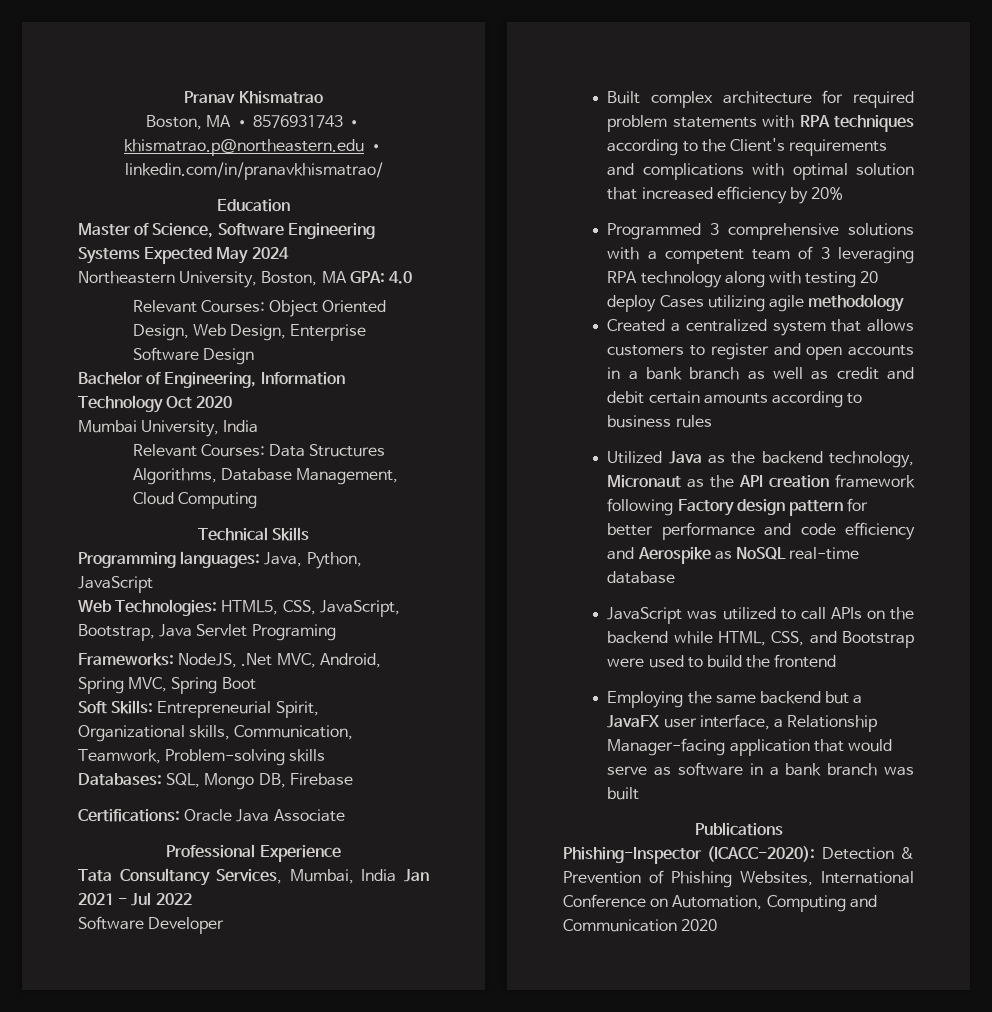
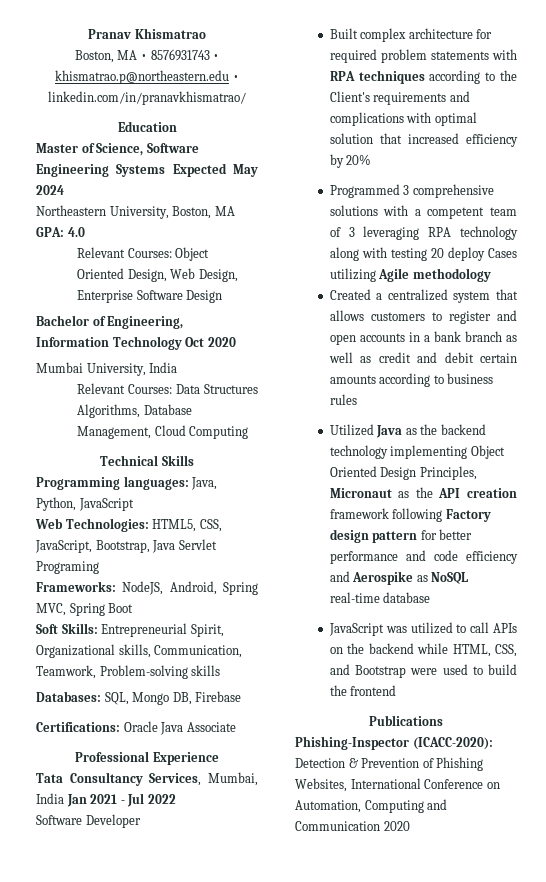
- Frameworks: NodeJS, .Net MVC, Android, Spring MVC, Spring Boot
+ Frameworks: NodeJS, Android, Spring MVC, Spring Boot
- Programmed 3 comprehensive solutions with a competent team of 3 leveraging RPA technology along with testing 20 deploy Cases utilizing agile methodology
+ Programmed 3 comprehensive solutions with a competent team of 3 leveraging RPA technology along with testing 20 deploy Cases utilizing Agile methodology
- Utilized Java as the backend technology, Micronaut as the API creation framework following Factory design pattern for better performance and code efficiency and Aerospike as NoSQL real-time database
+ Utilized Java as the backend technology implementing Object Oriented Design Principles, Micronaut as the API creation framework following Factory design pattern for better performance and code efficiency and Aerospike as NoSQL real-time database
- Employing the same backend but a JavaFX user interface, a Relationship Manager-facing application that would serve as software in a bank branch was built

